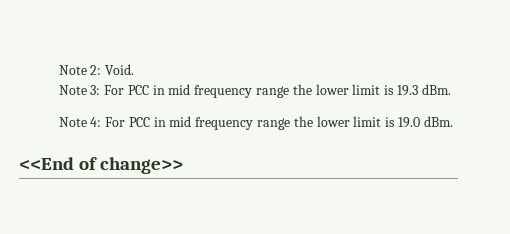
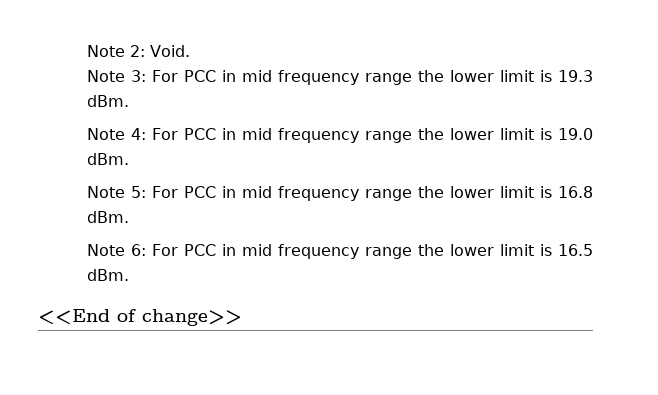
+ Note 5: For PCC in mid frequency range the lower limit is 16.8 dBm.
+ Note 6: For PCC in mid frequency range the lower limit is 16.5 dBm.

